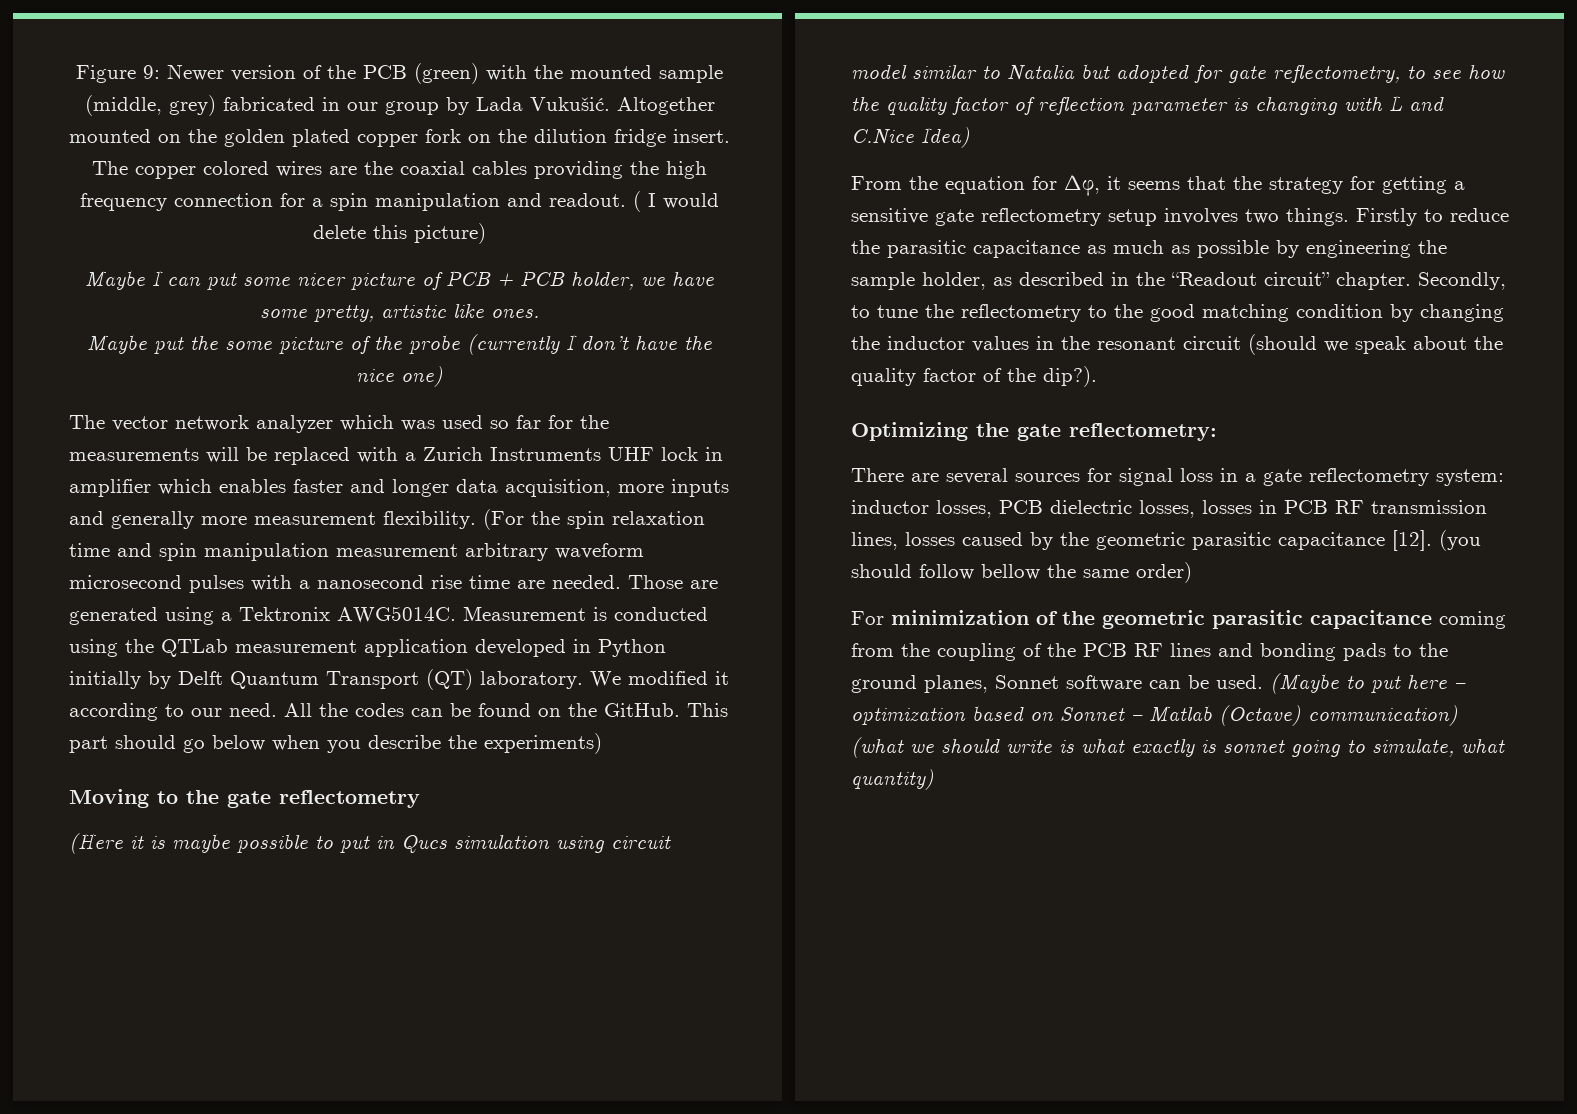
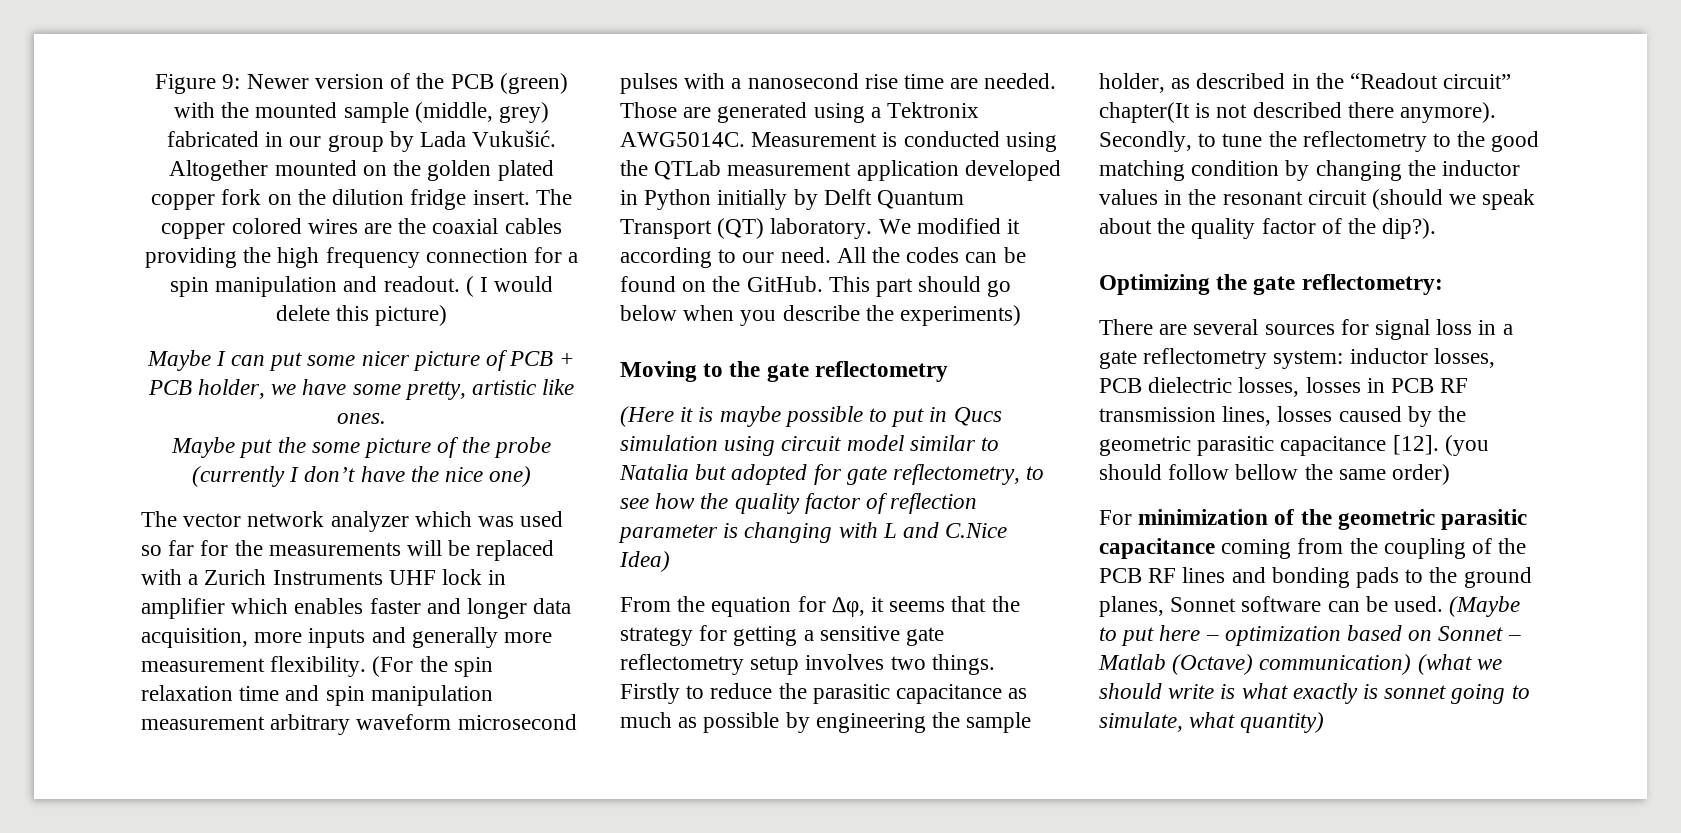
- Firstly to reduce the parasitic capacitance as much as possible by engineering the sample holder, as described in the “Readout circuit” chapter.
+ Firstly to reduce the parasitic capacitance as much as possible by engineering the sample holder, as described in the “Readout circuit” chapter(It is not described there anymore).

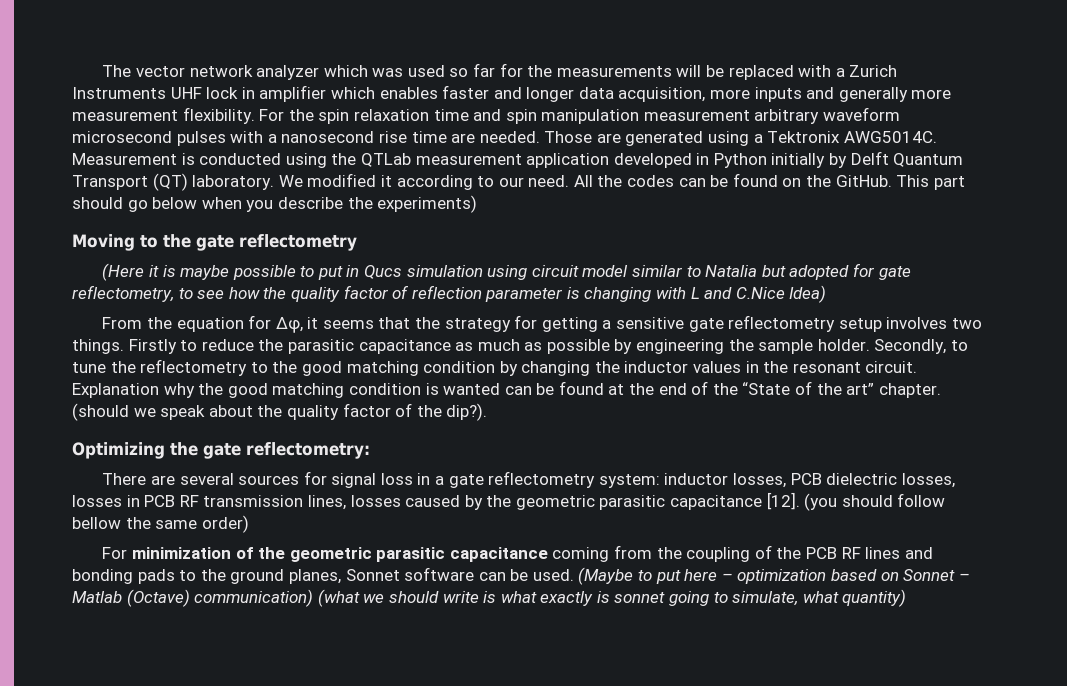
- Figure 9: Newer version of the PCB (green) with the mounted sample (middle, grey) fabricated in our group by Lada Vukušić. Altogether mounted on the golden plated copper fork on the dilution fridge insert. The copper colored wires are the coaxial cables providing the high frequency connection for a spin manipulation and readout. ( I would delete this picture)
- Maybe I can put some nicer picture of PCB + PCB holder, we have some pretty, artistic like ones.
- Maybe put the some picture of the probe (currently I don’t have the nice one)
- (For the spin relaxation time and spin manipulation measurement arbitrary waveform microsecond pulses with a nanosecond rise time are needed.
+ For the spin relaxation time and spin manipulation measurement arbitrary waveform microsecond pulses with a nanosecond rise time are needed.
- Firstly to reduce the parasitic capacitance as much as possible by engineering the sample holder, as described in the “Readout circuit” chapter(It is not described there anymore).
+ Firstly to reduce the parasitic capacitance as much as possible by engineering the sample holder.
- Secondly, to tune the reflectometry to the good matching condition by changing the inductor values in the resonant circuit (should we speak about the quality factor of the dip?).
+ Secondly, to tune the reflectometry to the good matching condition by changing the inductor values in the resonant circuit. Explanation why the good matching condition is wanted can be found at the end of the “State of the art” chapter. (should we speak about the quality factor of the dip?).

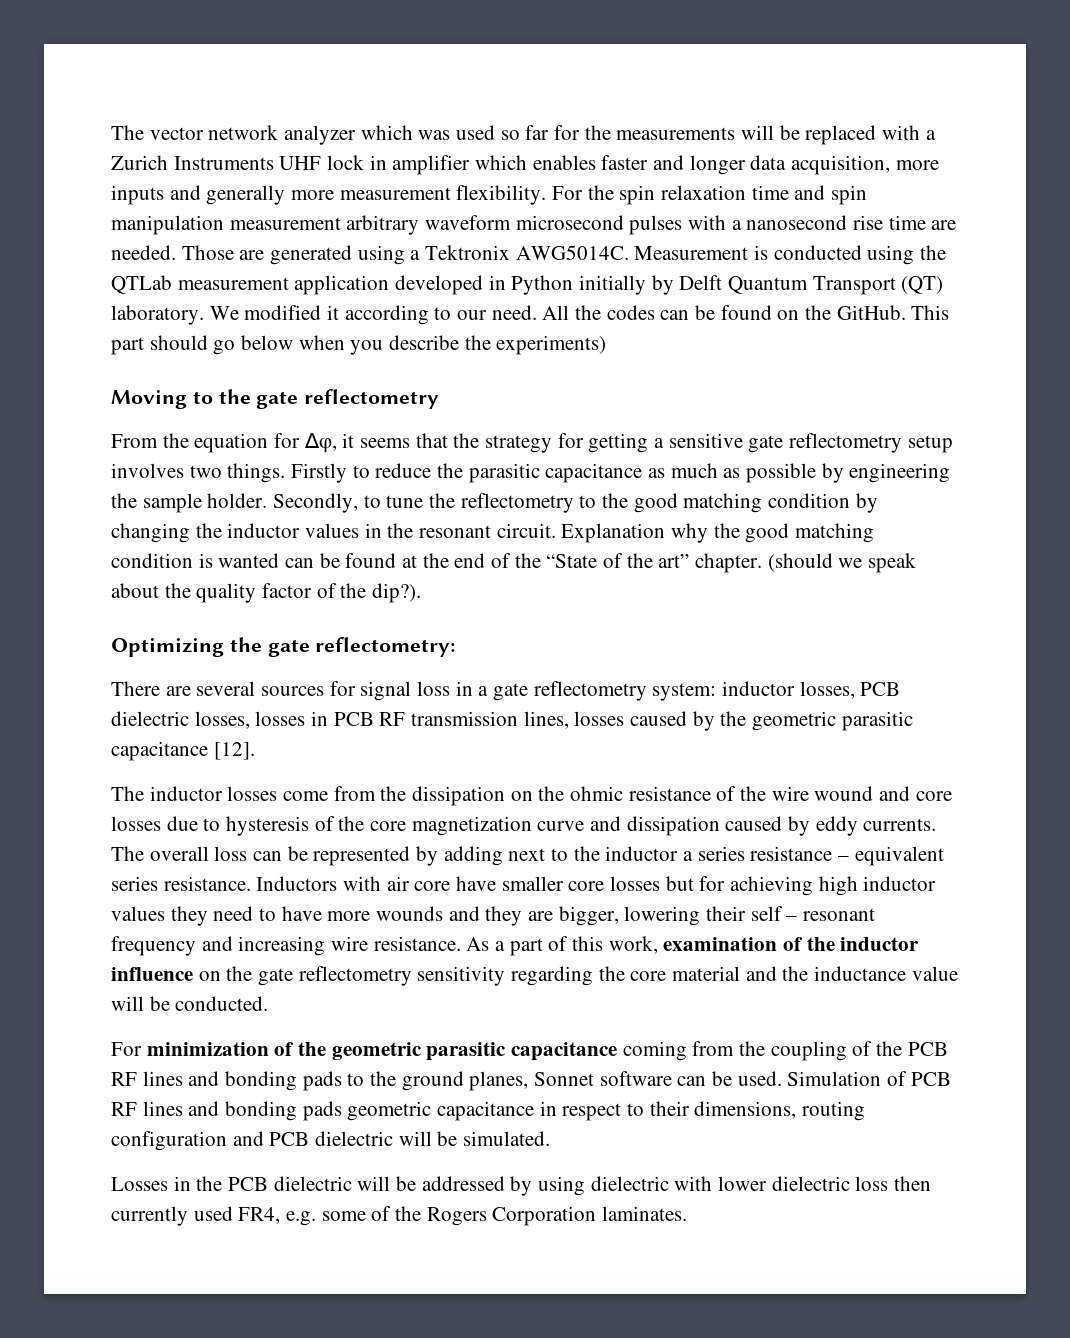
- (Here it is maybe possible to put in Qucs simulation using circuit model similar to Natalia but adopted for gate reflectometry, to see how the quality factor of reflection parameter is changing with L and C.Nice Idea)
- There are several sources for signal loss in a gate reflectometry system: inductor losses, PCB dielectric losses, losses in PCB RF transmission lines, losses caused by the geometric parasitic capacitance [12]. (you should follow bellow the same order)
+ There are several sources for signal loss in a gate reflectometry system: inductor losses, PCB dielectric losses, losses in PCB RF transmission lines, losses caused by the geometric parasitic capacitance [12].
+ The inductor losses come from the dissipation on the ohmic resistance of the wire wound and core losses due to hysteresis of the core magnetization curve and dissipation caused by eddy currents. The overall loss can be represented by adding next to the inductor a series resistance – equivalent series resistance. Inductors with air core have smaller core losses but for achieving high inductor values they need to have more wounds and they are bigger, lowering their self – resonant frequency and increasing wire resistance. As a part of this work, examination of the inductor influence on the gate reflectometry sensitivity regarding the core material and the inductance value will be conducted.
- (Maybe to put here – optimization based on Sonnet – Matlab (Octave) communication) (what we should write is what exactly is sonnet going to simulate, what quantity)
+ Simulation of PCB RF lines and bonding pads geometric capacitance in respect to their dimensions, routing configuration and PCB dielectric will be simulated.
+ Losses in the PCB dielectric will be addressed by using dielectric with lower dielectric loss then currently used FR4, e.g. some of the Rogers Corporation laminates.

